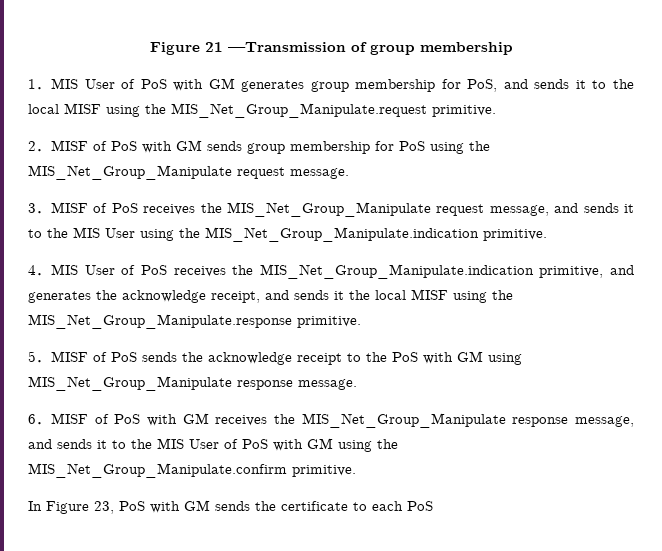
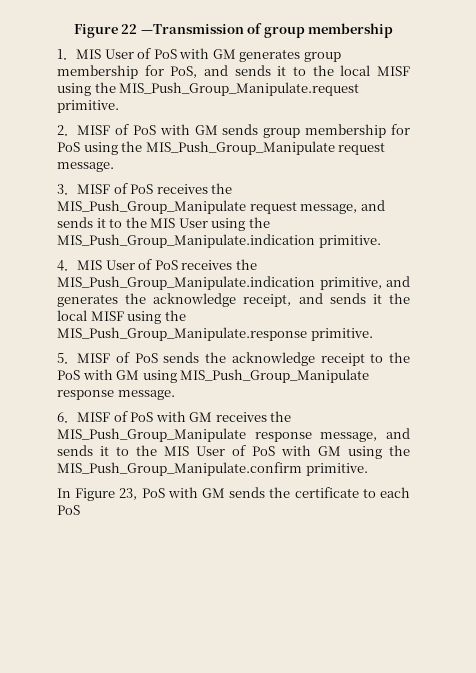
- Figure 21 —Transmission of group membership
+ Figure 22 —Transmission of group membership
- 1．MIS User of PoS with GM generates group membership for PoS, and sends it to the local MISF using the MIS_Net_Group_Manipulate.request primitive.
+ 1．MIS User of PoS with GM generates group membership for PoS, and sends it to the local MISF using the MIS_Push_Group_Manipulate.request primitive.
- 2．MISF of PoS with GM sends group membership for PoS using the MIS_Net_Group_Manipulate request message.
+ 2．MISF of PoS with GM sends group membership for PoS using the MIS_Push_Group_Manipulate request message.
- 3．MISF of PoS receives the MIS_Net_Group_Manipulate request message, and sends it to the MIS User using the MIS_Net_Group_Manipulate.indication primitive.
+ 3．MISF of PoS receives the MIS_Push_Group_Manipulate request message, and sends it to the MIS User using the MIS_Push_Group_Manipulate.indication primitive.
- 4．MIS User of PoS receives the MIS_Net_Group_Manipulate.indication primitive, and generates the acknowledge receipt, and sends it the local MISF using the MIS_Net_Group_Manipulate.response primitive.
+ 4．MIS User of PoS receives the MIS_Push_Group_Manipulate.indication primitive, and generates the acknowledge receipt, and sends it the local MISF using the MIS_Push_Group_Manipulate.response primitive.
- 5．MISF of PoS sends the acknowledge receipt to the PoS with GM using MIS_Net_Group_Manipulate response message.
+ 5．MISF of PoS sends the acknowledge receipt to the PoS with GM using MIS_Push_Group_Manipulate response message.
- 6．MISF of PoS with GM receives the MIS_Net_Group_Manipulate response message, and sends it to the MIS User of PoS with GM using the MIS_Net_Group_Manipulate.confirm primitive.
+ 6．MISF of PoS with GM receives the MIS_Push_Group_Manipulate response message, and sends it to the MIS User of PoS with GM using the MIS_Push_Group_Manipulate.confirm primitive.

